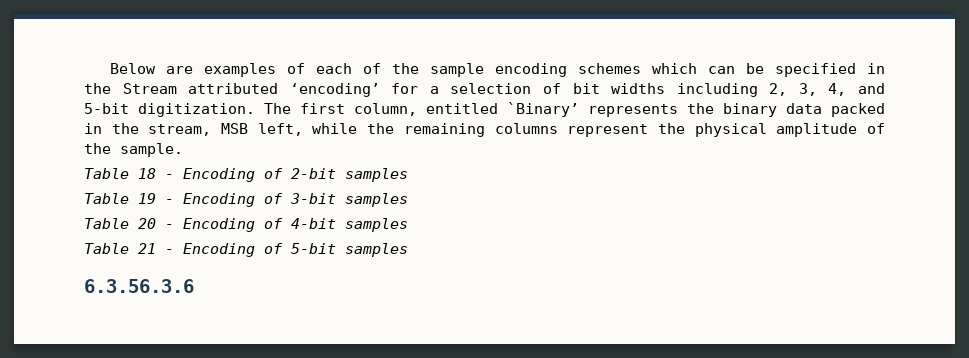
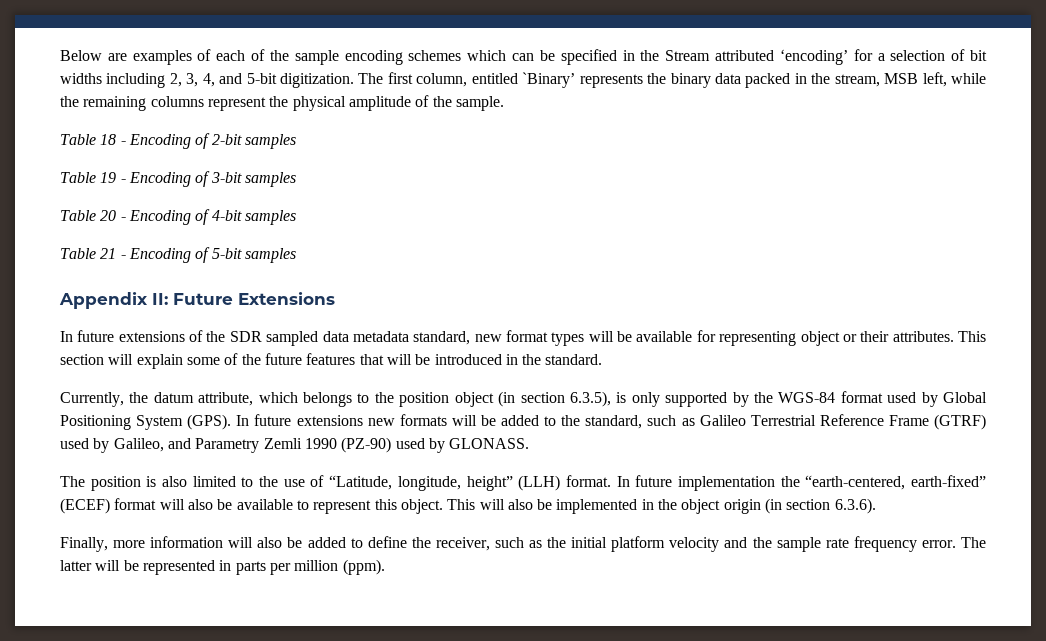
- 6.3.56.3.6
+ Appendix II: Future Extensions
+ In future extensions of the SDR sampled data metadata standard, new format types will be available for representing object or their attributes. This section will explain some of the future features that will be introduced in the standard.
+ Currently, the datum attribute, which belongs to the position object (in section 6.3.5), is only supported by the WGS-84 format used by Global Positioning System (GPS). In future extensions new formats will be added to the standard, such as Galileo Terrestrial Reference Frame (GTRF) used by Galileo, and Parametry Zemli 1990 (PZ-90) used by GLONASS.
+ The position is also limited to the use of “Latitude, longitude, height” (LLH) format. In future implementation the “earth-centered, earth-fixed” (ECEF) format will also be available to represent this object. This will also be implemented in the object origin (in section 6.3.6).
+ Finally, more information will also be added to define the receiver, such as the initial platform velocity and the sample rate frequency error. The latter will be represented in parts per million (ppm).

